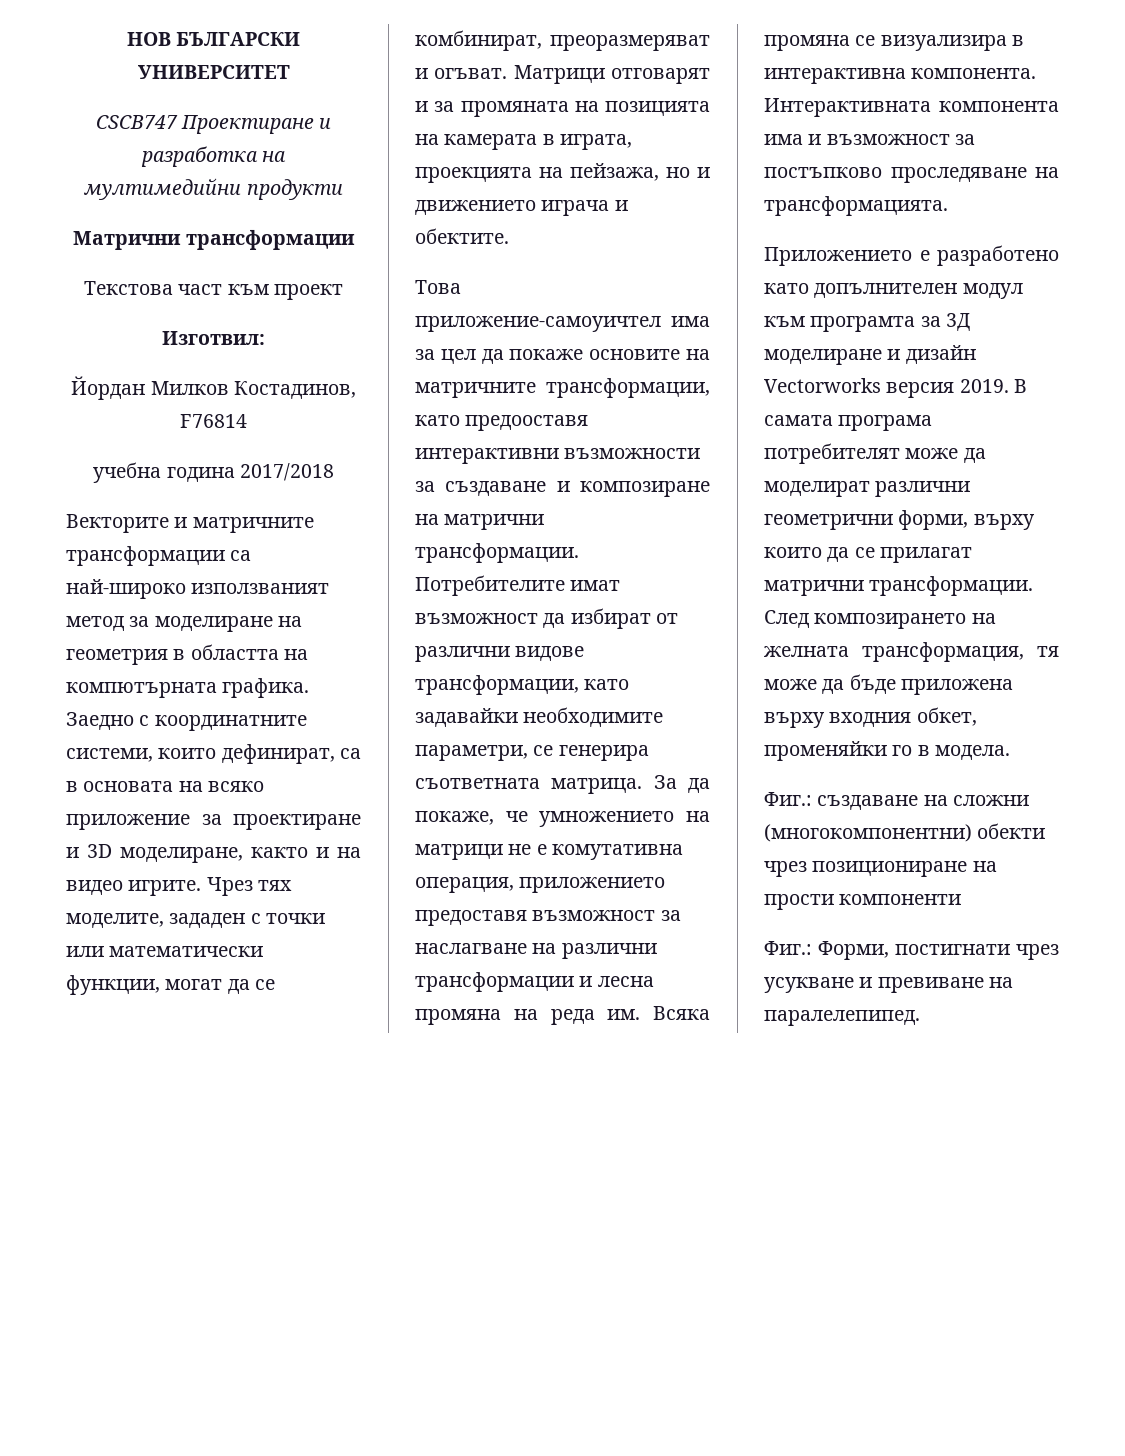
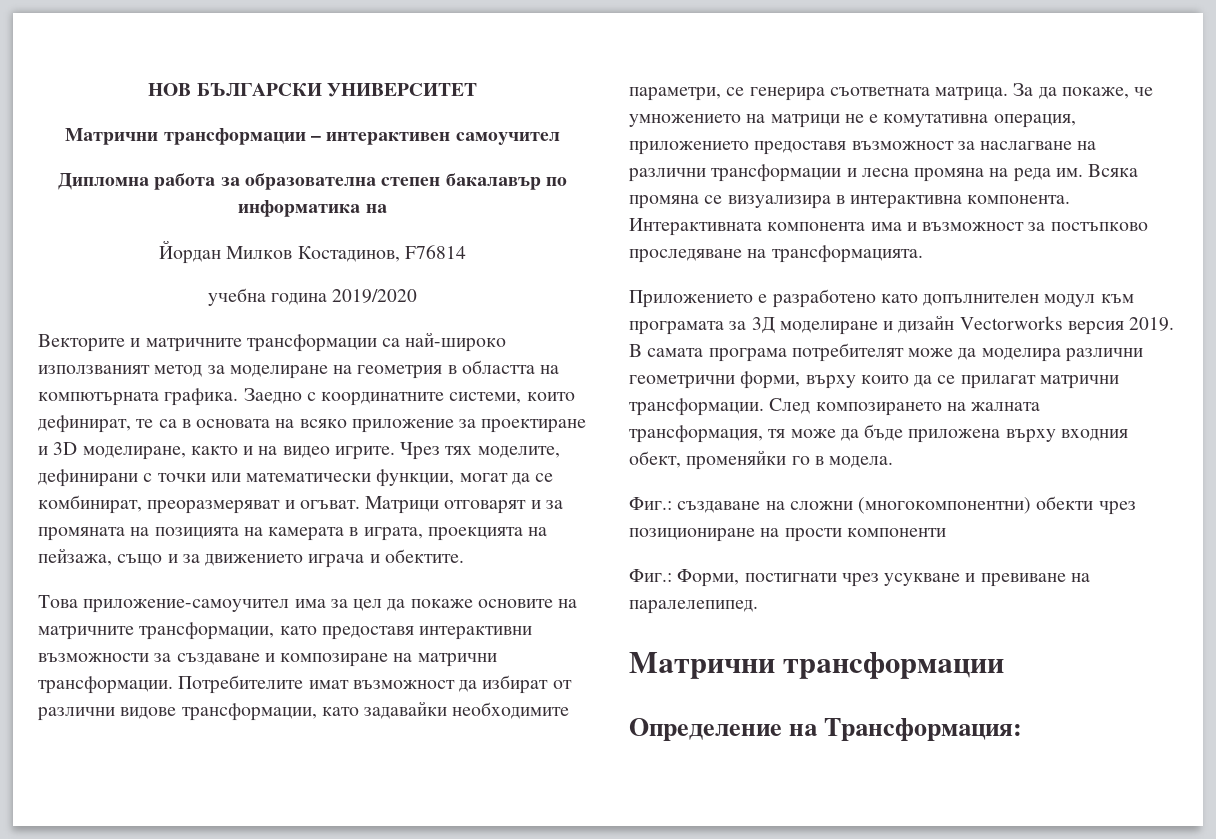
- CSCB747 Проектиране и разработка на мултимедийни продукти
- Матрични трансформации
- Текстова част към проект
- Изготвил:
+ Матрични трансформации – интерактивен самоучител
+ Дипломна работа за образователна степен бакалавър по информатика на
- учебна година 2017/2018
+ учебна година 2019/2020
- Заедно с координатните системи, които дефинират, са в основата на всяко приложение за проектиране и 3D моделиране, както и на видео игрите.
+ Заедно с координатните системи, които дефинират, те са в основата на всяко приложение за проектиране и 3D моделиране, както и на видео игрите.
- Чрез тях моделите, зададен с точки или математически функции, могат да се комбинират, преоразмеряват и огъват.
+ Чрез тях моделите, дефинирани с точки или математически функции, могат да се комбинират, преоразмеряват и огъват.
- Матрици отговарят и за промяната на позицията на камерата в играта, проекцията на пейзажа, но и движението играча и обектите.
+ Матрици отговарят и за промяната на позицията на камерата в играта, проекцията на пейзажа, също и за движението играча и обектите.
- Това приложение-самоуичтел има за цел да покаже основите на матричните трансформации, като предооставя интерактивни възможности за създаване и композиране на матрични трансформации.
+ Това приложение-самоучител има за цел да покаже основите на матричните трансформации, като предоставя интерактивни възможности за създаване и композиране на матрични трансформации.
- Приложението е разработено като допълнителен модул към програмта за 3Д моделиране и дизайн Vectorworks версия 2019.
+ Приложението е разработено като допълнителен модул към програмата за 3Д моделиране и дизайн Vectorworks версия 2019.
- В самата програма потребителят може да моделират различни геометрични форми, върху които да се прилагат матрични трансформации.
+ В самата програма потребителят може да моделира различни геометрични форми, върху които да се прилагат матрични трансформации.
- След композирането на желната трансформация, тя може да бъде приложена върху входния обкет, променяйки го в модела.
+ След композирането на жалната трансформация, тя може да бъде приложена върху входния обект, променяйки го в модела.
  Фиг.: Форми, постигнати чрез усукване и превиване на паралелепипед.
+ Матрични трансформации
+ Определение на Трансформация:

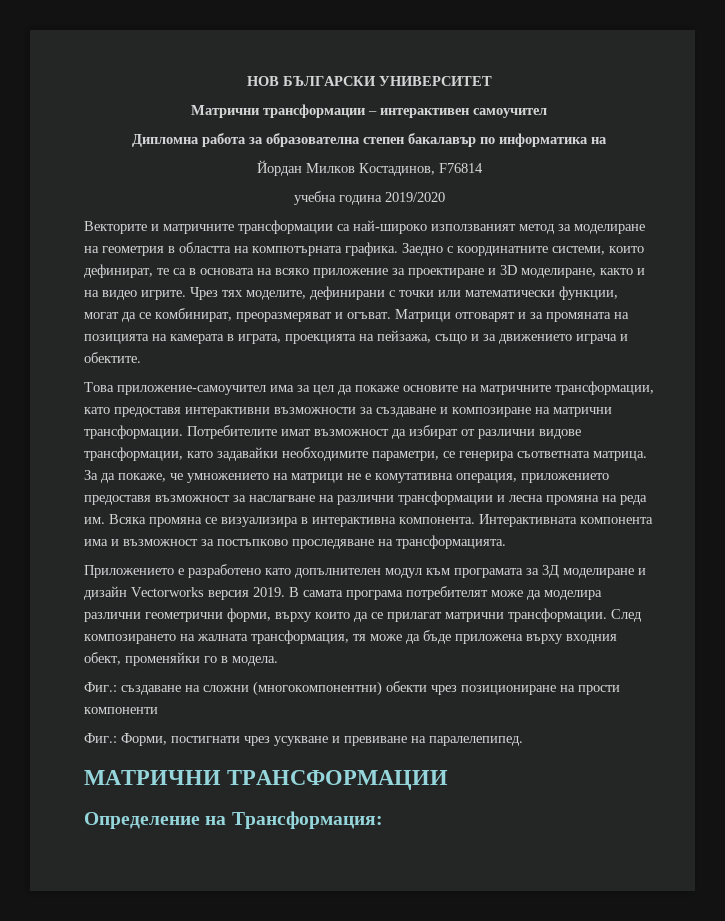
  Фиг.: Форми, постигнати чрез усукване и превиване на паралелепипед.
- Матрични трансформации
+ МАТРИЧНИ ТРАНСФОРМАЦИИ

